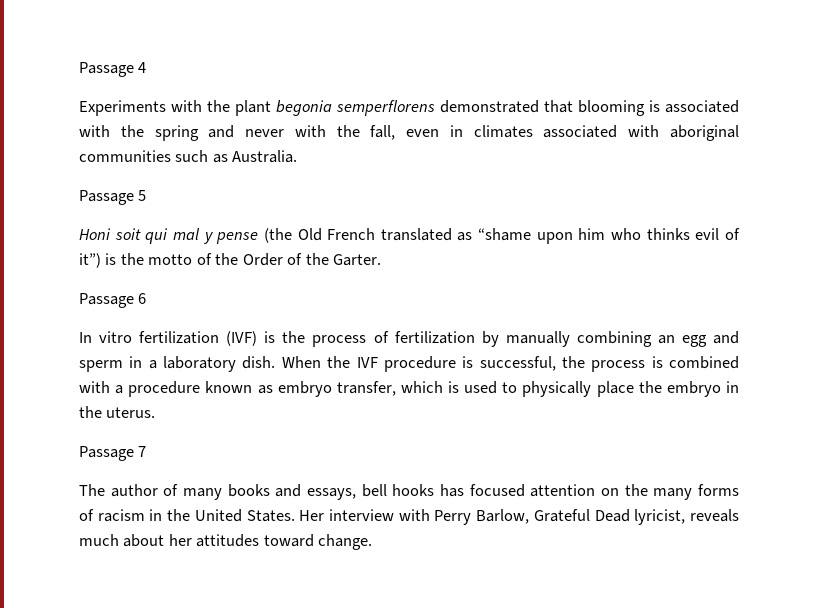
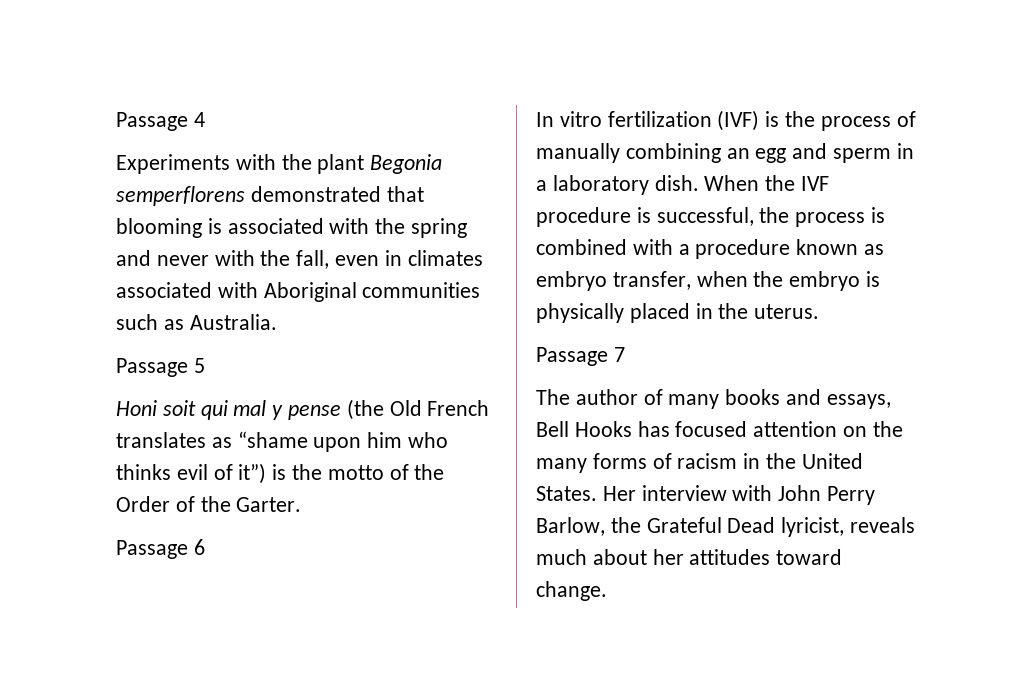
- Experiments with the plant begonia semperflorens demonstrated that blooming is associated with the spring and never with the fall, even in climates associated with aboriginal communities such as Australia.
+ Experiments with the plant Begonia semperflorens demonstrated that blooming is associated with the spring and never with the fall, even in climates associated with Aboriginal communities such as Australia.
- Honi soit qui mal y pense (the Old French translated as “shame upon him who thinks evil of it”) is the motto of the Order of the Garter.
+ Honi soit qui mal y pense (the Old French translates as “shame upon him who thinks evil of it”) is the motto of the Order of the Garter.
- In vitro fertilization (IVF) is the process of fertilization by manually combining an egg and sperm in a laboratory dish.
+ In vitro fertilization (IVF) is the process of manually combining an egg and sperm in a laboratory dish.
- When the IVF procedure is successful, the process is combined with a procedure known as embryo transfer, which is used to physically place the embryo in the uterus.
+ When the IVF procedure is successful, the process is combined with a procedure known as embryo transfer, when the embryo is physically placed in the uterus.
- The author of many books and essays, bell hooks has focused attention on the many forms of racism in the United States.
+ The author of many books and essays, Bell Hooks has focused attention on the many forms of racism in the United States.
- Her interview with Perry Barlow, Grateful Dead lyricist, reveals much about her attitudes toward change.
+ Her interview with John Perry Barlow, the Grateful Dead lyricist, reveals much about her attitudes toward change.

